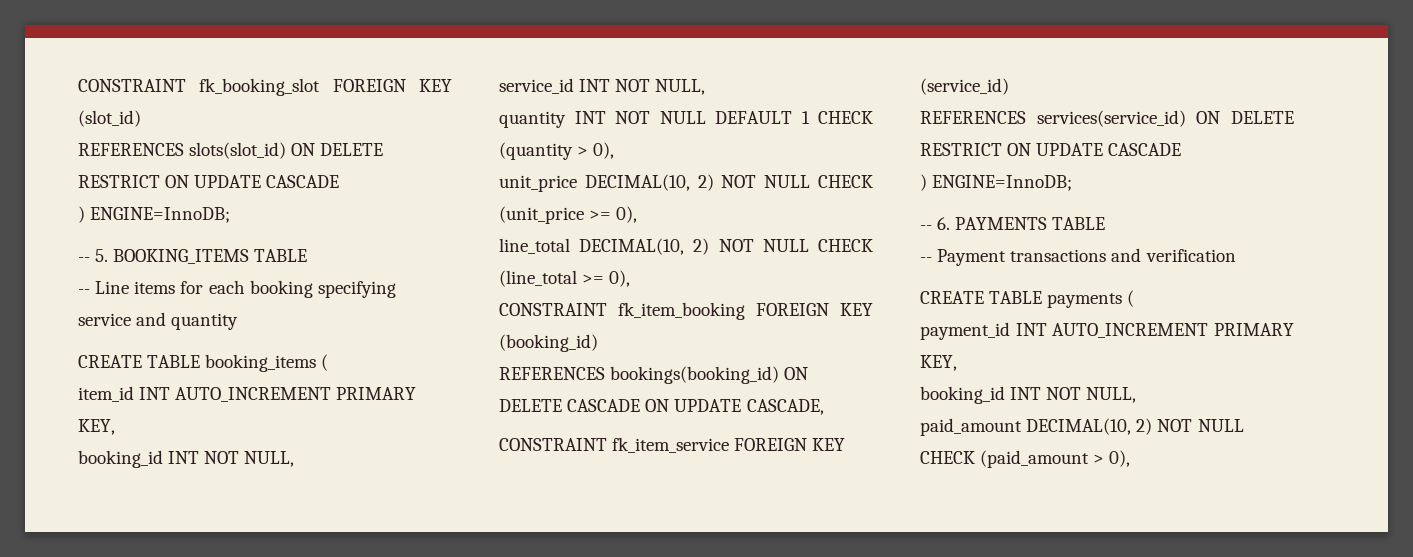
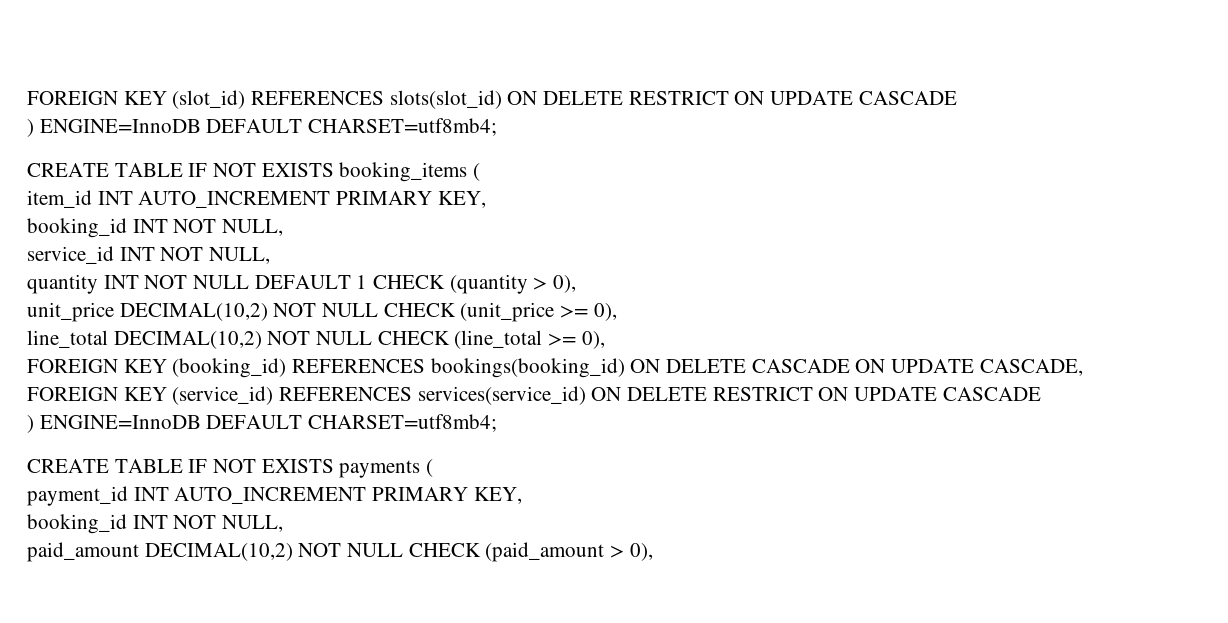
- CONSTRAINT fk_booking_slot FOREIGN KEY (slot_id)
- REFERENCES slots(slot_id) ON DELETE RESTRICT ON UPDATE CASCADE
- ) ENGINE=InnoDB;
- -- 5. BOOKING_ITEMS TABLE
- -- Line items for each booking specifying service and quantity
- CREATE TABLE booking_items (
+ FOREIGN KEY (slot_id) REFERENCES slots(slot_id) ON DELETE RESTRICT ON UPDATE CASCADE
+ ) ENGINE=InnoDB DEFAULT CHARSET=utf8mb4;
+ CREATE TABLE IF NOT EXISTS booking_items (
- unit_price DECIMAL(10, 2) NOT NULL CHECK (unit_price >= 0),
+ unit_price DECIMAL(10,2) NOT NULL CHECK (unit_price >= 0),
- line_total DECIMAL(10, 2) NOT NULL CHECK (line_total >= 0),
+ line_total DECIMAL(10,2) NOT NULL CHECK (line_total >= 0),
- CONSTRAINT fk_item_booking FOREIGN KEY (booking_id)
- REFERENCES bookings(booking_id) ON DELETE CASCADE ON UPDATE CASCADE,
+ FOREIGN KEY (booking_id) REFERENCES bookings(booking_id) ON DELETE CASCADE ON UPDATE CASCADE,
- CONSTRAINT fk_item_service FOREIGN KEY (service_id)
- REFERENCES services(service_id) ON DELETE RESTRICT ON UPDATE CASCADE
- ) ENGINE=InnoDB;
- -- 6. PAYMENTS TABLE
- -- Payment transactions and verification
- CREATE TABLE payments (
+ FOREIGN KEY (service_id) REFERENCES services(service_id) ON DELETE RESTRICT ON UPDATE CASCADE
+ ) ENGINE=InnoDB DEFAULT CHARSET=utf8mb4;
+ CREATE TABLE IF NOT EXISTS payments (
- paid_amount DECIMAL(10, 2) NOT NULL CHECK (paid_amount > 0),
+ paid_amount DECIMAL(10,2) NOT NULL CHECK (paid_amount > 0),

